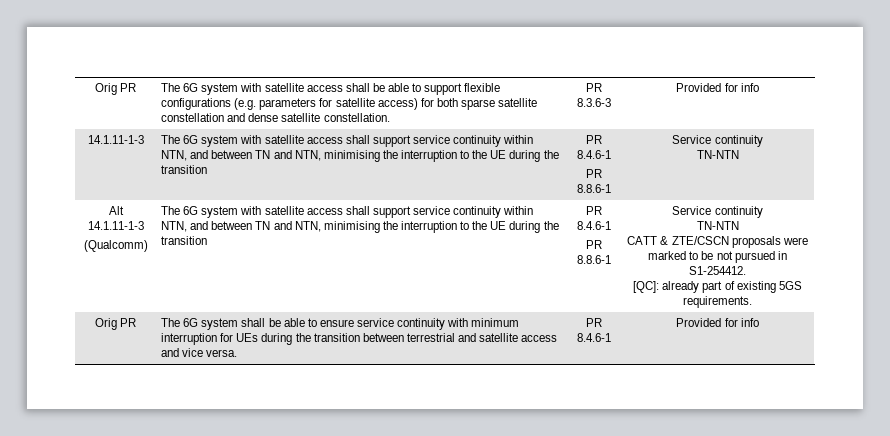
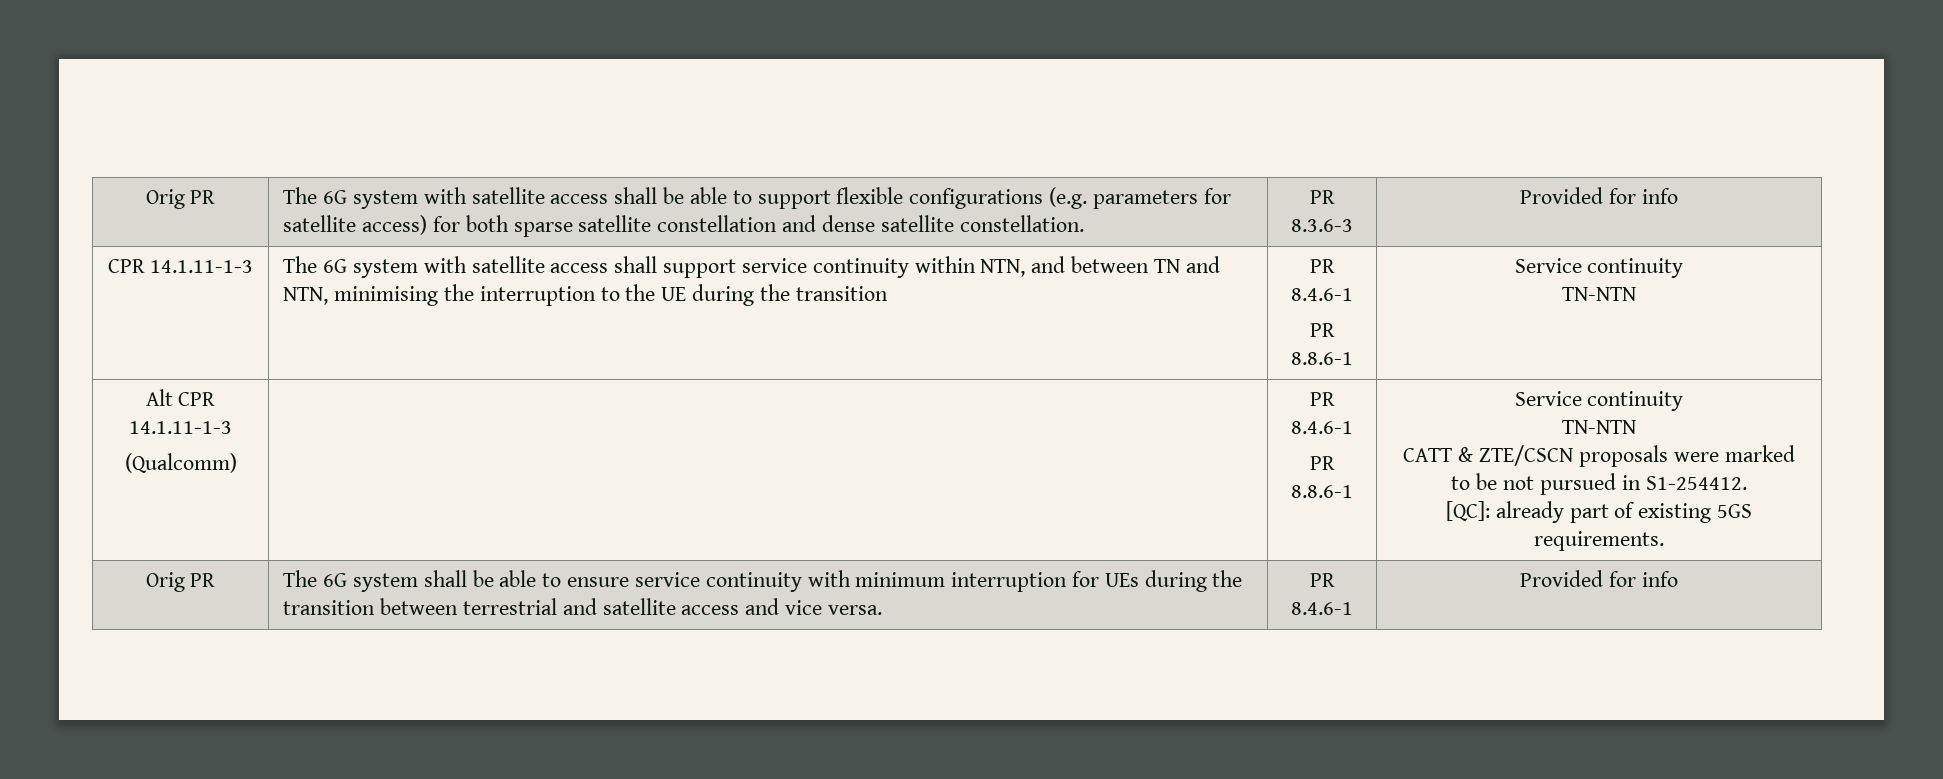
- 14.1.11-1-3 | The 6G system with satellite access shall support service continuity within NTN, and between TN and NTN, minimising the interruption to the UE during the transition | PR 8.4.6-1
+ CPR 14.1.11-1-3 | The 6G system with satellite access shall support service continuity within NTN, and between TN and NTN, minimising the interruption to the UE during the transition | PR 8.4.6-1
- Alt 14.1.11-1-3
+ Alt CPR 14.1.11-1-3
- (Qualcomm) | The 6G system with satellite access shall support service continuity within NTN, and between TN and NTN, minimising the interruption to the UE during the transition
+ (Qualcomm)

